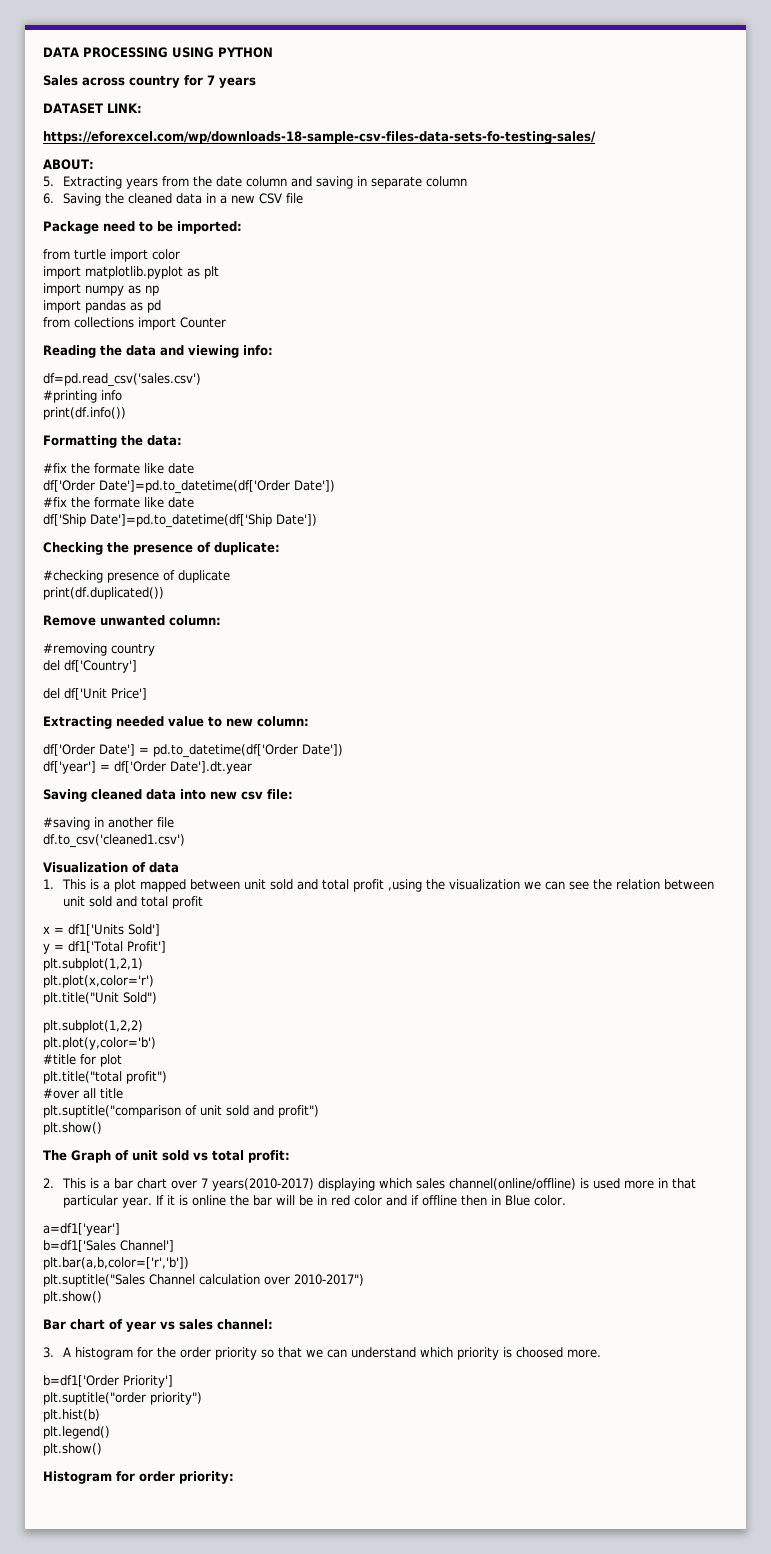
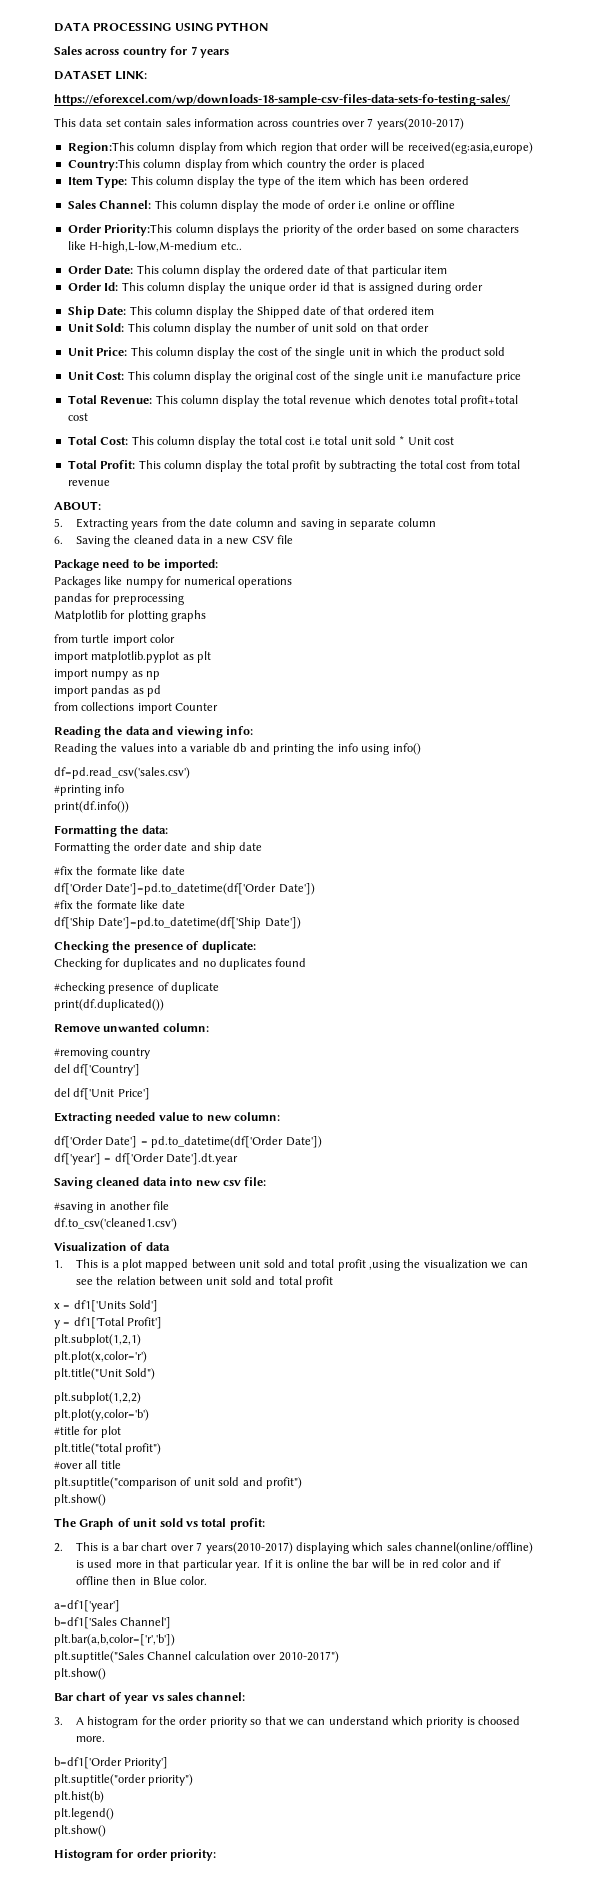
+ This data set contain sales information across countries over 7 years(2010-2017)
+ Region:This column display from which region that order will be received(eg:asia,europe)
+ Country:This column display from which country the order is placed
+ Item Type: This column display the type of the item which has been ordered
+ Sales Channel: This column display the mode of order i.e online or offline
+ Order Priority:This column displays the priority of the order based on some characters like H-high,L-low,M-medium etc..
+ Order Date: This column display the ordered date of that particular item
+ Order Id: This column display the unique order id that is assigned during order
+ Ship Date: This column display the Shipped date of that ordered item
+ Unit Sold: This column display the number of unit sold on that order
+ Unit Price: This column display the cost of the single unit in which the product sold
+ Unit Cost: This column display the original cost of the single unit i.e manufacture price
+ Total Revenue: This column display the total revenue which denotes total profit+total cost
+ Total Cost: This column display the total cost i.e total unit sold * Unit cost
+ Total Profit: This column display the total profit by subtracting the total cost from total revenue
+ Packages like numpy for numerical operations
+ pandas for preprocessing
+ Matplotlib for plotting graphs
+ Reading the values into a variable db and printing the info using info()
+ Formatting the order date and ship date
+ Checking for duplicates and no duplicates found

